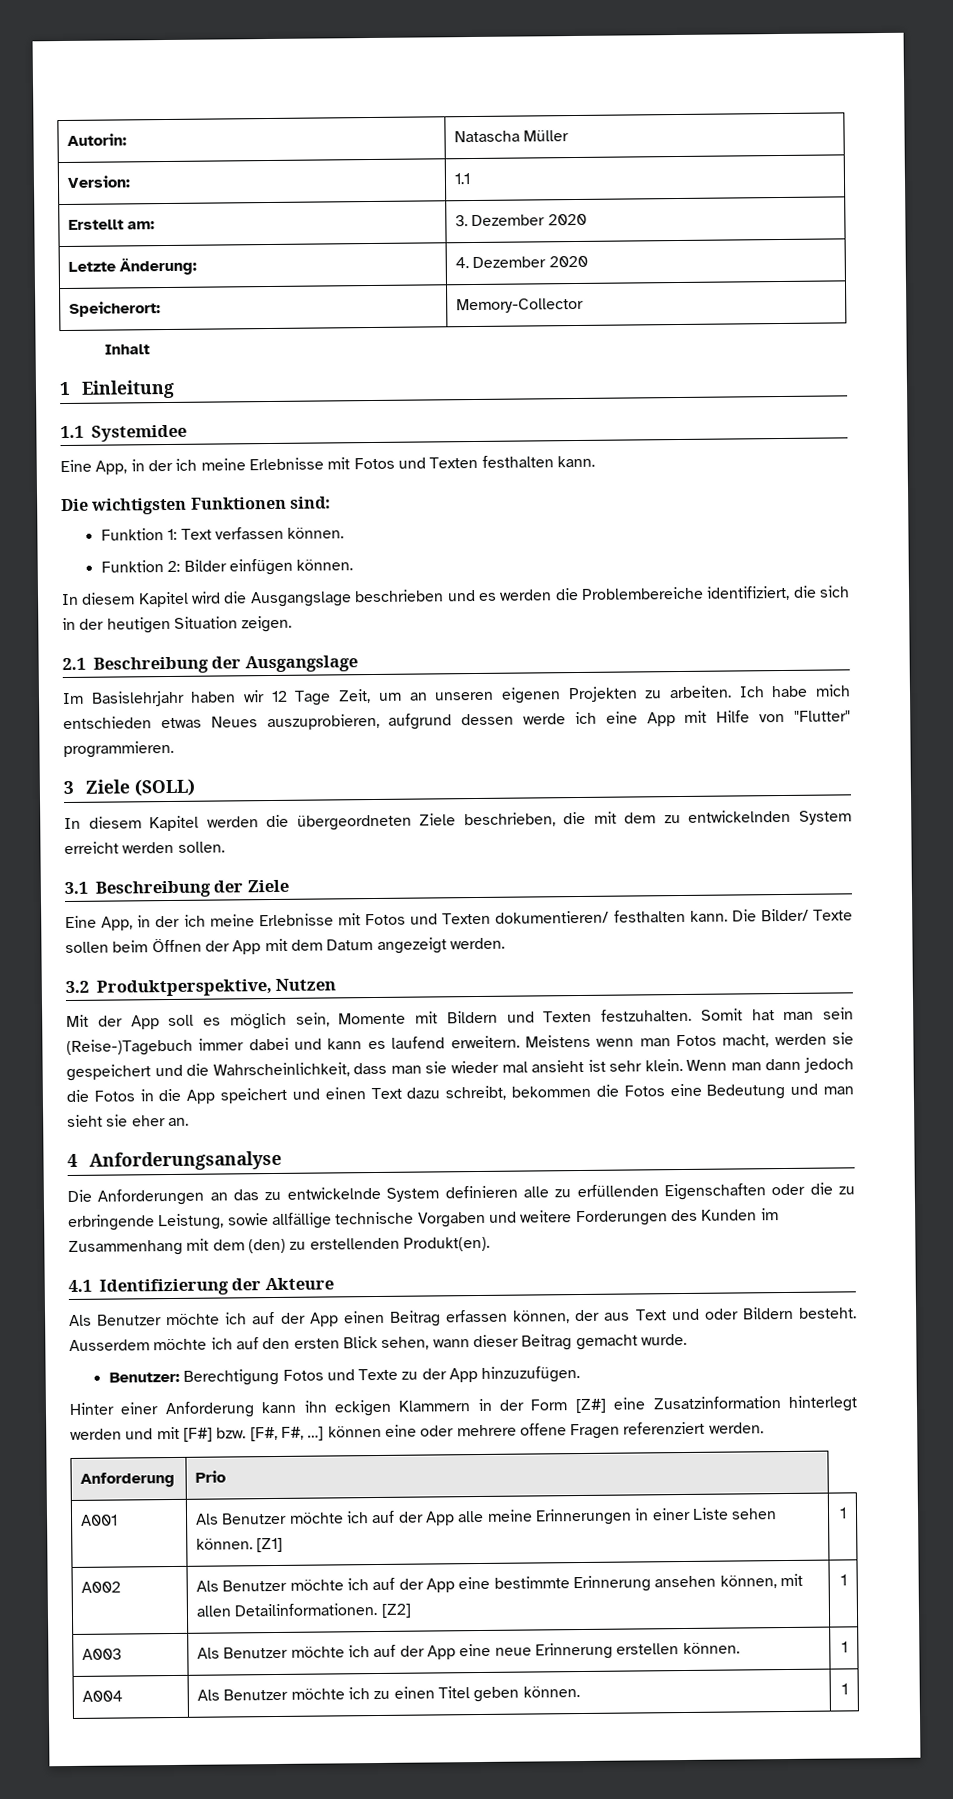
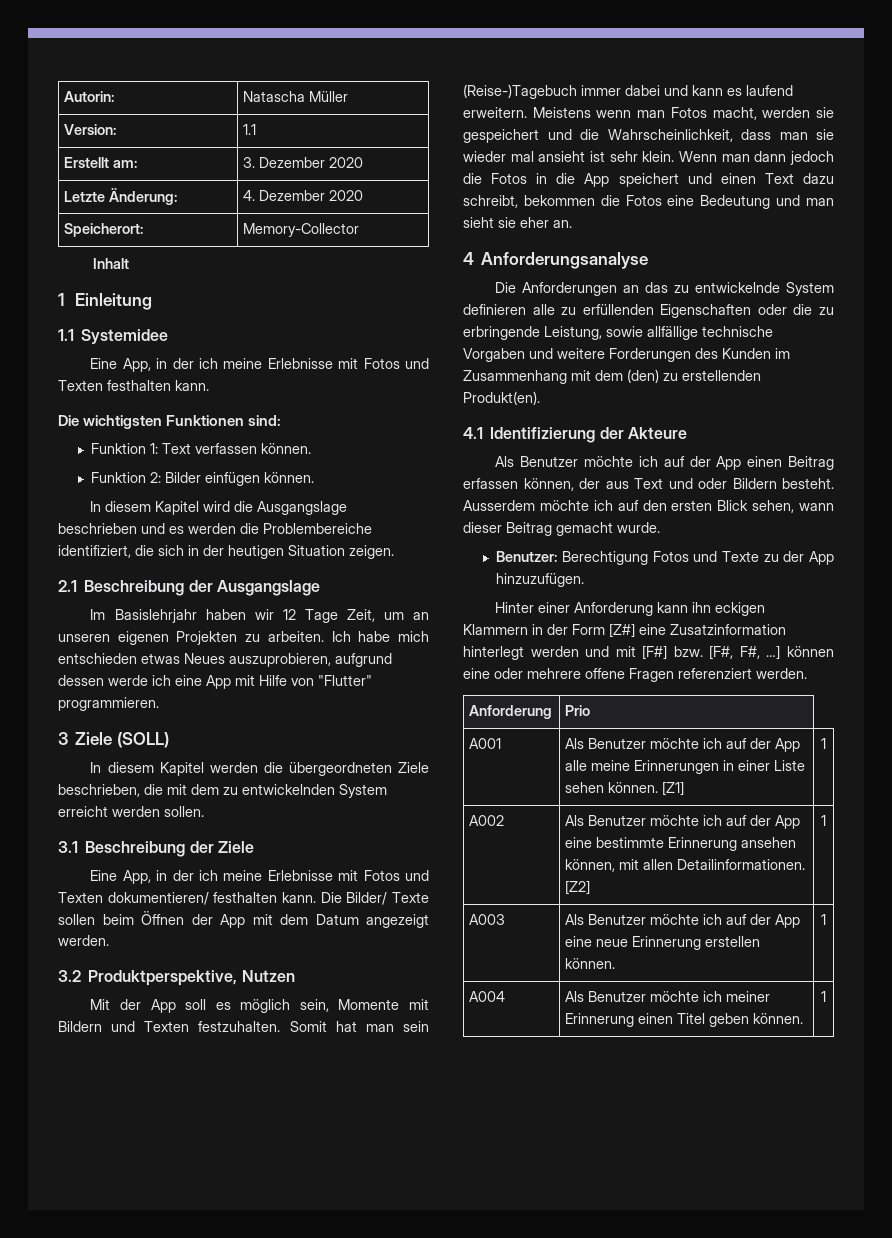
- A004 | Als Benutzer möchte ich zu einen Titel geben können. | 1
+ A004 | Als Benutzer möchte ich meiner Erinnerung einen Titel geben können. | 1

